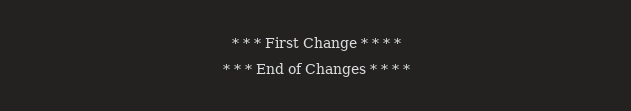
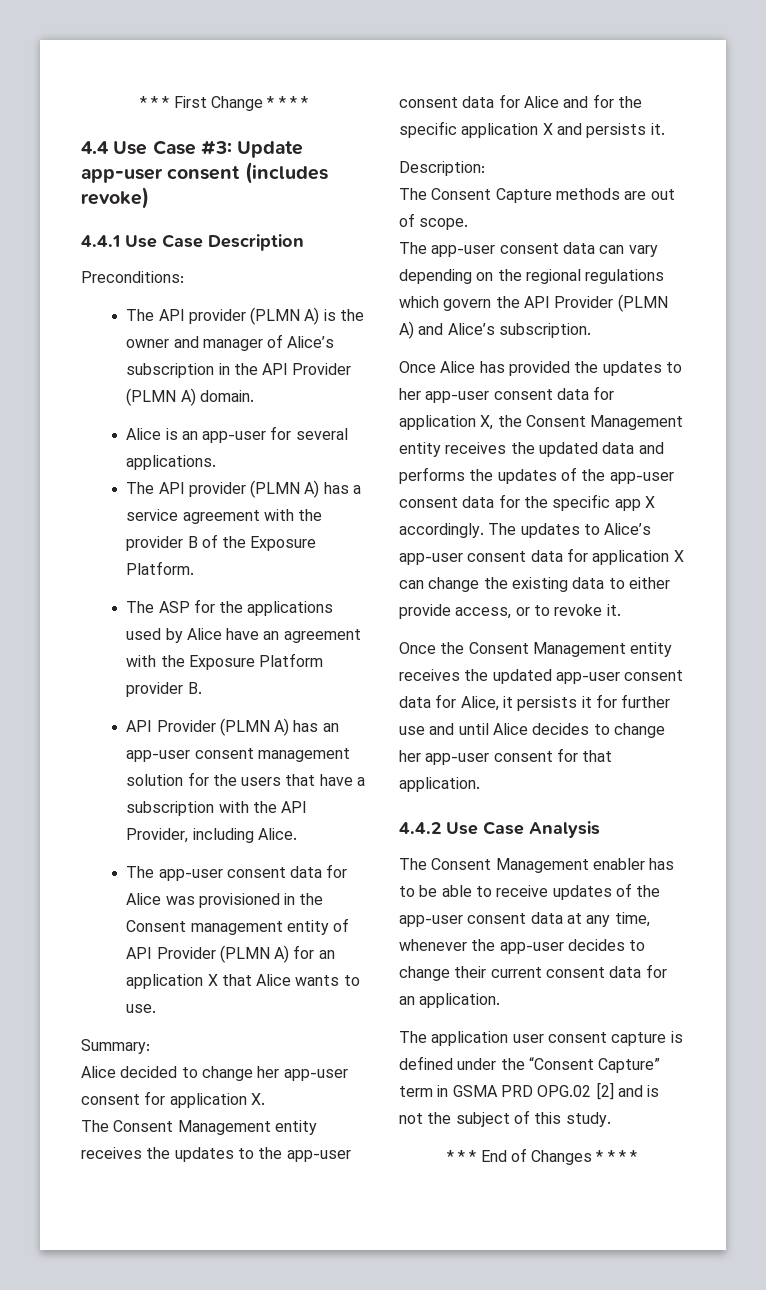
+ 4.4 Use Case #3: Update app-user consent (includes revoke)
+ 4.4.1 Use Case Description
+ Preconditions:
+ The API provider (PLMN A) is the owner and manager of Alice’s subscription in the API Provider (PLMN A) domain.
+ Alice is an app-user for several applications.
+ The API provider (PLMN A) has a service agreement with the provider B of the Exposure Platform.
+ The ASP for the applications used by Alice have an agreement with the Exposure Platform provider B.
+ API Provider (PLMN A) has an app-user consent management solution for the users that have a subscription with the API Provider, including Alice.
+ The app-user consent data for Alice was provisioned in the Consent management entity of API Provider (PLMN A) for an application X that Alice wants to use.
+ Summary:
+ Alice decided to change her app-user consent for application X.
+ The Consent Management entity receives the updates to the app-user consent data for Alice and for the specific application X and persists it.
+ Description:
+ The Consent Capture methods are out of scope.
+ The app-user consent data can vary depending on the regional regulations which govern the API Provider (PLMN A) and Alice’s subscription.
+ Once Alice has provided the updates to her app-user consent data for application X, the Consent Management entity receives the updated data and performs the updates of the app-user consent data for the specific app X accordingly. The updates to Alice’s app-user consent data for application X can change the existing data to either provide access, or to revoke it.
+ Once the Consent Management entity receives the updated app-user consent data for Alice, it persists it for further use and until Alice decides to change her app-user consent for that application.
+ 4.4.2 Use Case Analysis
+ The Consent Management enabler has to be able to receive updates of the app-user consent data at any time, whenever the app-user decides to change their current consent data for an application.
+ The application user consent capture is defined under the “Consent Capture” term in GSMA PRD OPG.02 [2] and is not the subject of this study.

